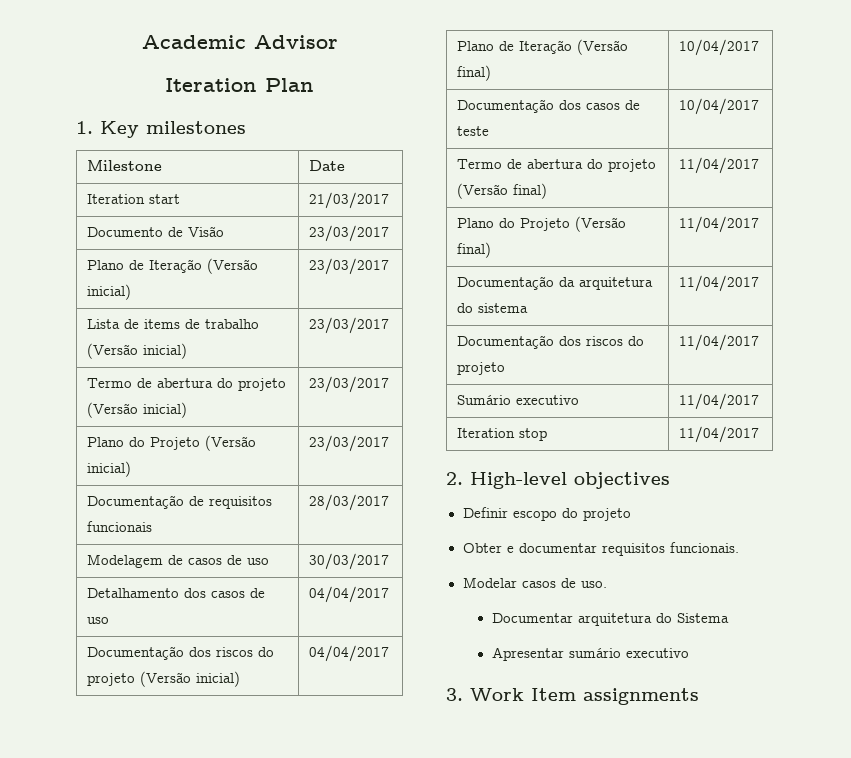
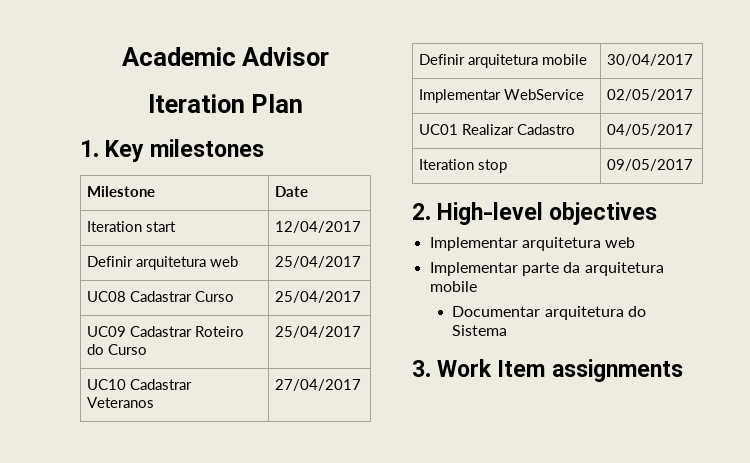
- Iteration start | 21/03/2017
- Documento de Visão | 23/03/2017
- Plano de Iteração (Versão inicial) | 23/03/2017
- Lista de items de trabalho (Versão inicial) | 23/03/2017
- Termo de abertura do projeto (Versão inicial) | 23/03/2017
- Plano do Projeto (Versão inicial) | 23/03/2017
- Documentação de requisitos funcionais | 28/03/2017
- Modelagem de casos de uso | 30/03/2017
- Detalhamento dos casos de uso | 04/04/2017
- Documentação dos riscos do projeto (Versão inicial) | 04/04/2017
- Plano de Iteração (Versão final) | 10/04/2017
- Documentação dos casos de teste | 10/04/2017
- Termo de abertura do projeto (Versão final) | 11/04/2017
- Plano do Projeto (Versão final) | 11/04/2017
- Documentação da arquitetura do sistema | 11/04/2017
- Documentação dos riscos do projeto | 11/04/2017
- Sumário executivo | 11/04/2017
+ Iteration start | 12/04/2017
+ Definir arquitetura web | 25/04/2017
+ UC08 Cadastrar Curso | 25/04/2017
+ UC09 Cadastrar Roteiro do Curso | 25/04/2017
+ UC10 Cadastrar Veteranos | 27/04/2017
+ Definir arquitetura mobile | 30/04/2017
+ Implementar WebService | 02/05/2017
+ UC01 Realizar Cadastro | 04/05/2017
- Iteration stop | 11/04/2017
+ Iteration stop | 09/05/2017
- Definir escopo do projeto
- Obter e documentar requisitos funcionais.
- Modelar casos de uso.
+ Implementar arquitetura web
+ Implementar parte da arquitetura mobile
- Apresentar sumário executivo

